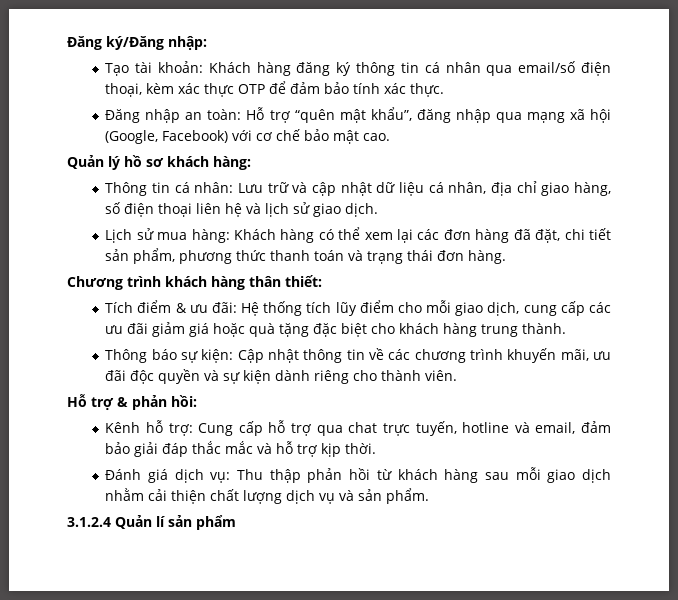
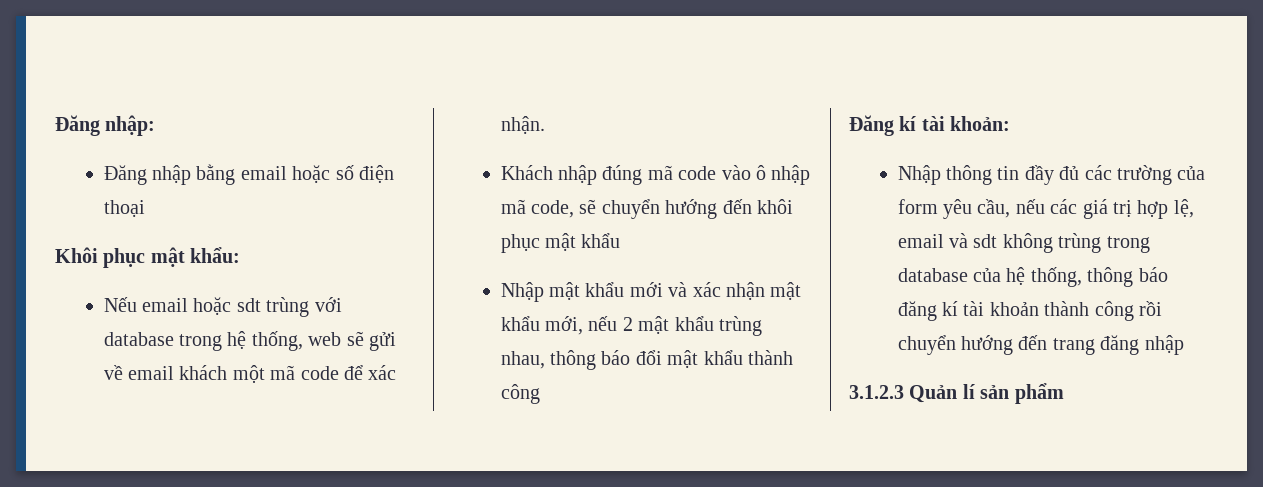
- Đăng ký/Đăng nhập:
+ Đăng nhập:
- Tạo tài khoản: Khách hàng đăng ký thông tin cá nhân qua email/số điện thoại, kèm xác thực OTP để đảm bảo tính xác thực.
- Đăng nhập an toàn: Hỗ trợ “quên mật khẩu”, đăng nhập qua mạng xã hội (Google, Facebook) với cơ chế bảo mật cao.
- Quản lý hồ sơ khách hàng:
- Thông tin cá nhân: Lưu trữ và cập nhật dữ liệu cá nhân, địa chỉ giao hàng, số điện thoại liên hệ và lịch sử giao dịch.
- Lịch sử mua hàng: Khách hàng có thể xem lại các đơn hàng đã đặt, chi tiết sản phẩm, phương thức thanh toán và trạng thái đơn hàng.
- Chương trình khách hàng thân thiết:
- Tích điểm & ưu đãi: Hệ thống tích lũy điểm cho mỗi giao dịch, cung cấp các ưu đãi giảm giá hoặc quà tặng đặc biệt cho khách hàng trung thành.
- Thông báo sự kiện: Cập nhật thông tin về các chương trình khuyến mãi, ưu đãi độc quyền và sự kiện dành riêng cho thành viên.
- Hỗ trợ & phản hồi:
- Kênh hỗ trợ: Cung cấp hỗ trợ qua chat trực tuyến, hotline và email, đảm bảo giải đáp thắc mắc và hỗ trợ kịp thời.
- Đánh giá dịch vụ: Thu thập phản hồi từ khách hàng sau mỗi giao dịch nhằm cải thiện chất lượng dịch vụ và sản phẩm.
- 3.1.2.4 Quản lí sản phẩm
+ Đăng nhập bằng email hoặc số điện thoại
+ Khôi phục mật khẩu:
+ Nếu email hoặc sdt trùng với database trong hệ thống, web sẽ gửi về email khách một mã code để xác nhận.
+ Khách nhập đúng mã code vào ô nhập mã code, sẽ chuyển hướng đến khôi phục mật khẩu
+ Nhập mật khẩu mới và xác nhận mật khẩu mới, nếu 2 mật khẩu trùng nhau, thông báo đổi mật khẩu thành công
+ Đăng kí tài khoản:
+ Nhập thông tin đầy đủ các trường của form yêu cầu, nếu các giá trị hợp lệ, email và sdt không trùng trong database của hệ thống, thông báo đăng kí tài khoản thành công rồi chuyển hướng đến trang đăng nhập
+ 3.1.2.3 Quản lí sản phẩm

